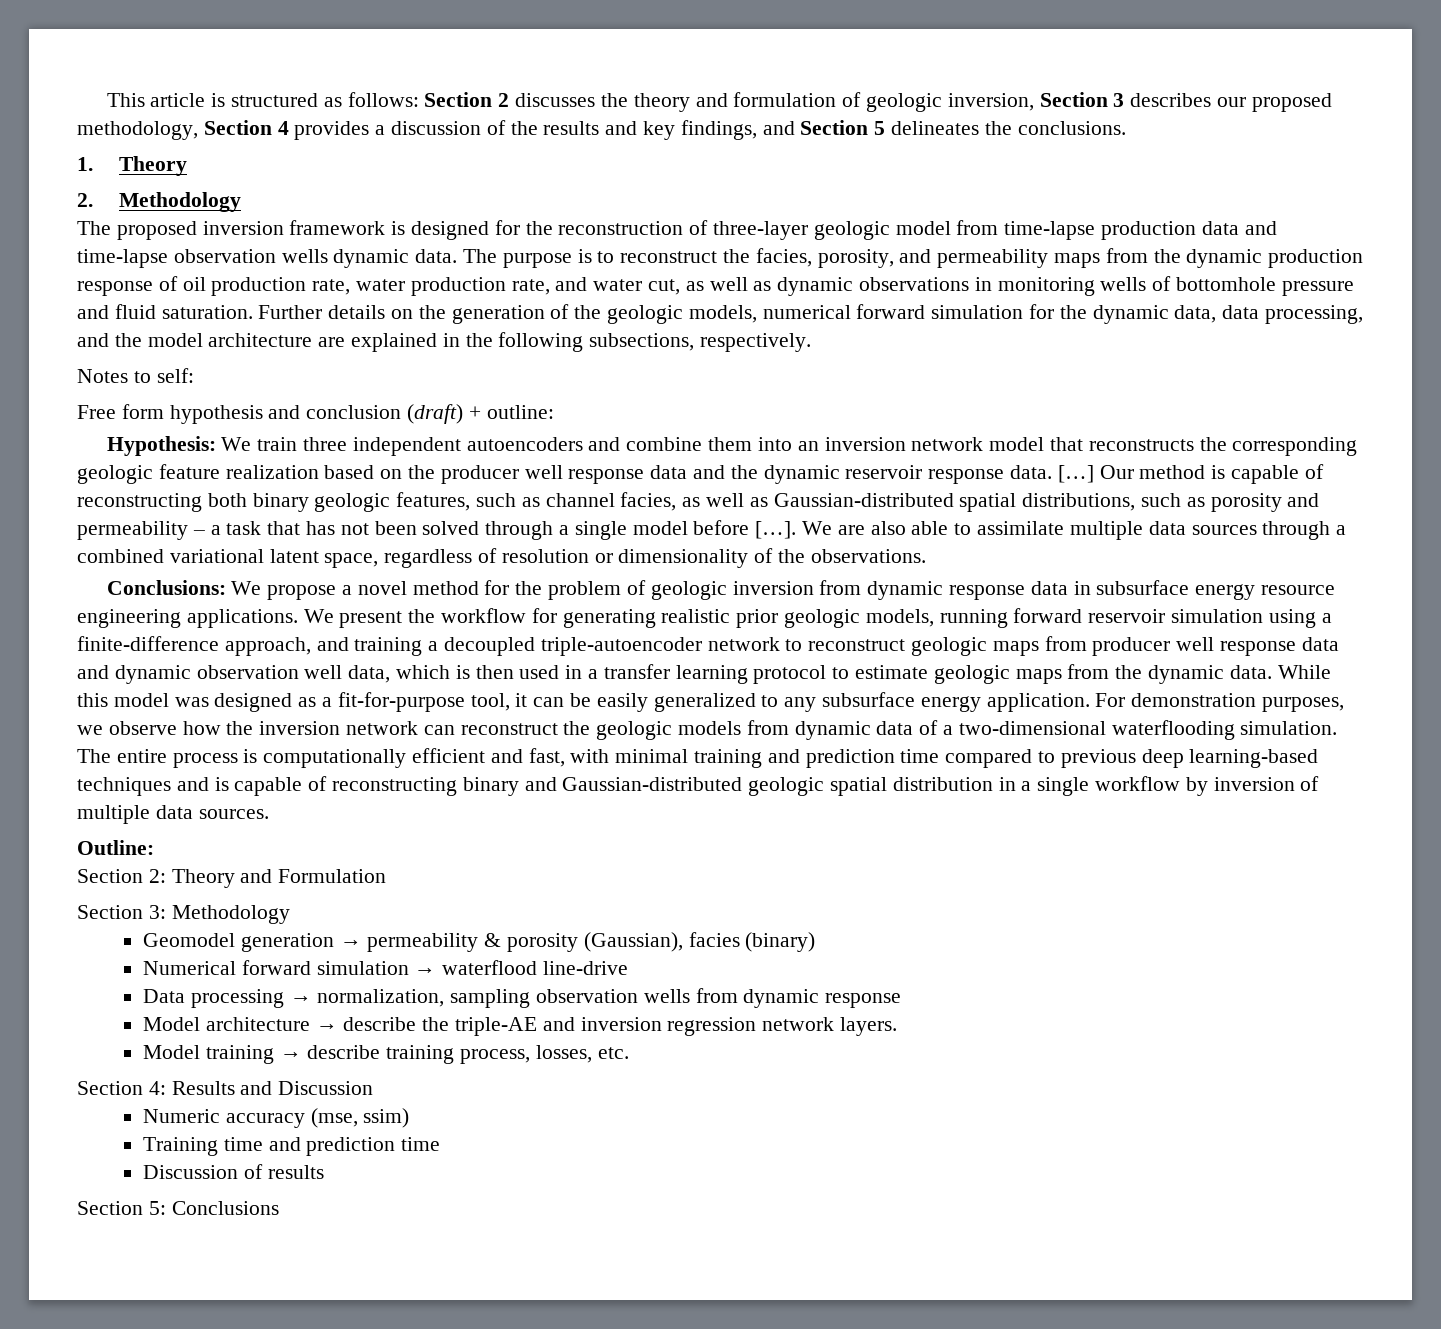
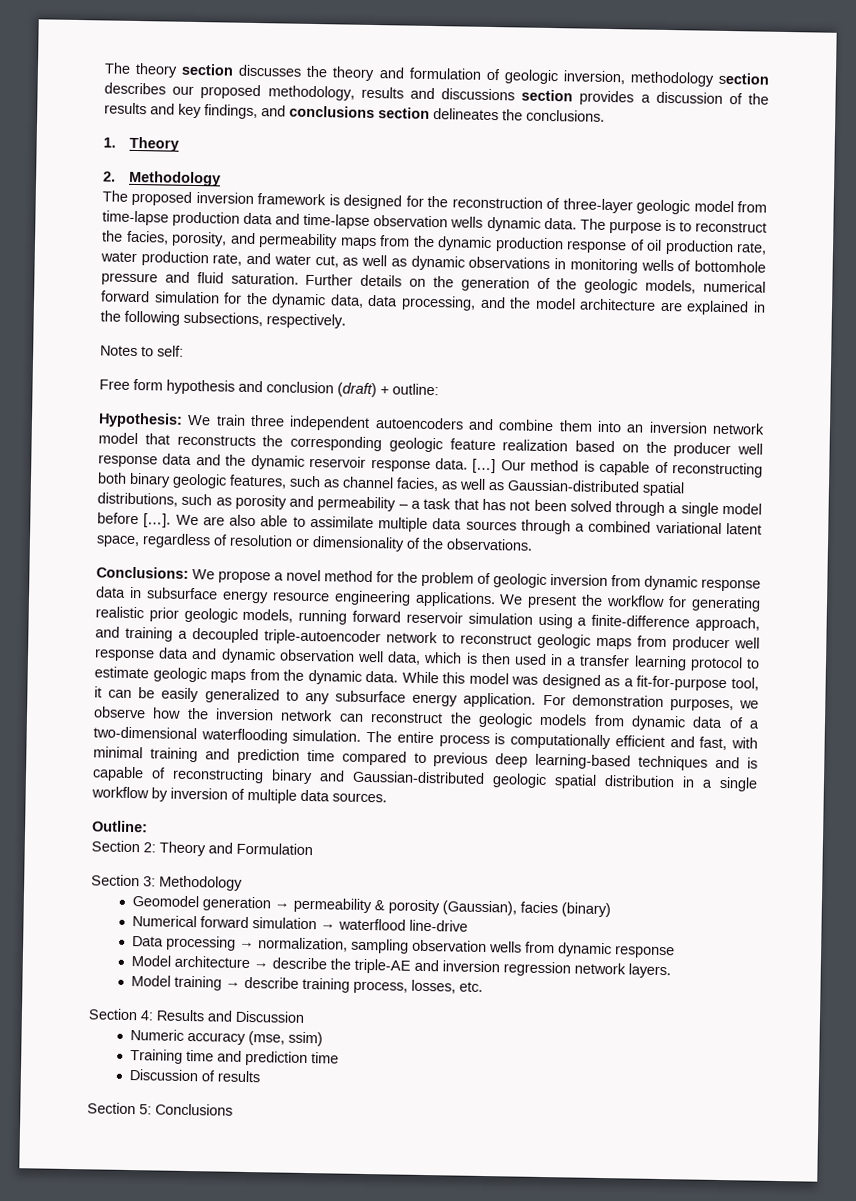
- This article is structured as follows: Section 2 discusses the theory and formulation of geologic inversion, Section 3 describes our proposed methodology, Section 4 provides a discussion of the results and key findings, and Section 5 delineates the conclusions.
+ The theory section discusses the theory and formulation of geologic inversion, methodology section describes our proposed methodology, results and discussions section provides a discussion of the results and key findings, and conclusions section delineates the conclusions.

